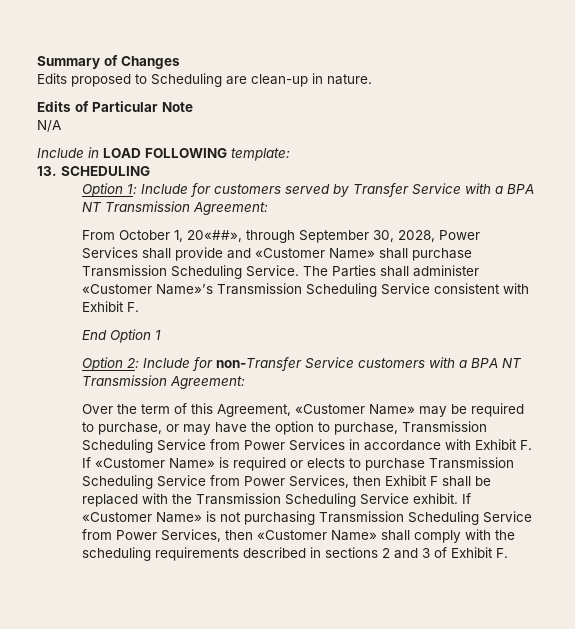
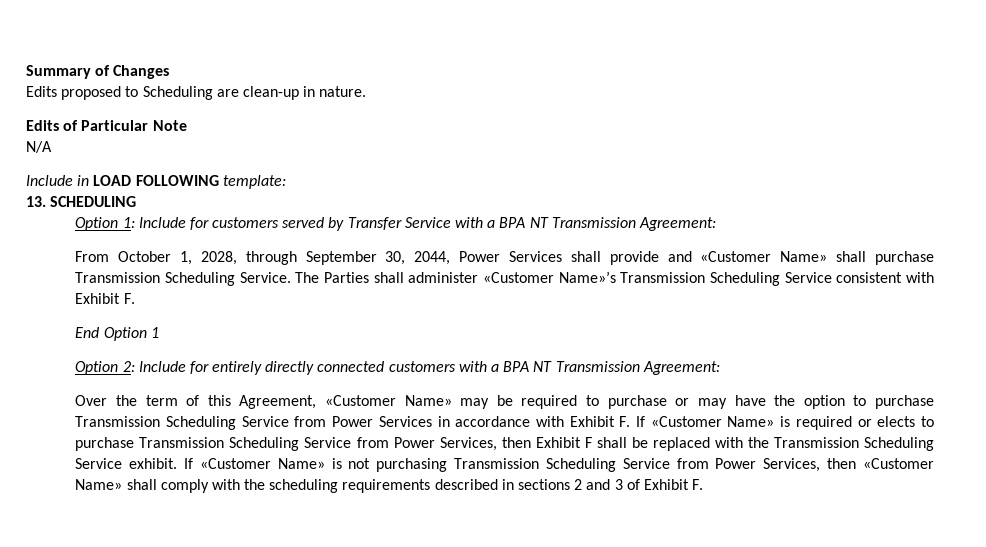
- From October 1, 20«##», through September 30, 2028, Power Services shall provide and «Customer Name» shall purchase Transmission Scheduling Service.
+ From October 1, 2028, through September 30, 2044, Power Services shall provide and «Customer Name» shall purchase Transmission Scheduling Service.
- Option 2: Include for non-Transfer Service customers with a BPA NT Transmission Agreement:
+ Option 2: Include for entirely directly connected customers with a BPA NT Transmission Agreement:
- Over the term of this Agreement, «Customer Name» may be required to purchase, or may have the option to purchase, Transmission Scheduling Service from Power Services in accordance with Exhibit F. If «Customer Name» is required or elects to purchase Transmission Scheduling Service from Power Services, then Exhibit F shall be replaced with the Transmission Scheduling Service exhibit.
+ Over the term of this Agreement, «Customer Name» may be required to purchase or may have the option to purchase Transmission Scheduling Service from Power Services in accordance with Exhibit F. If «Customer Name» is required or elects to purchase Transmission Scheduling Service from Power Services, then Exhibit F shall be replaced with the Transmission Scheduling Service exhibit.

